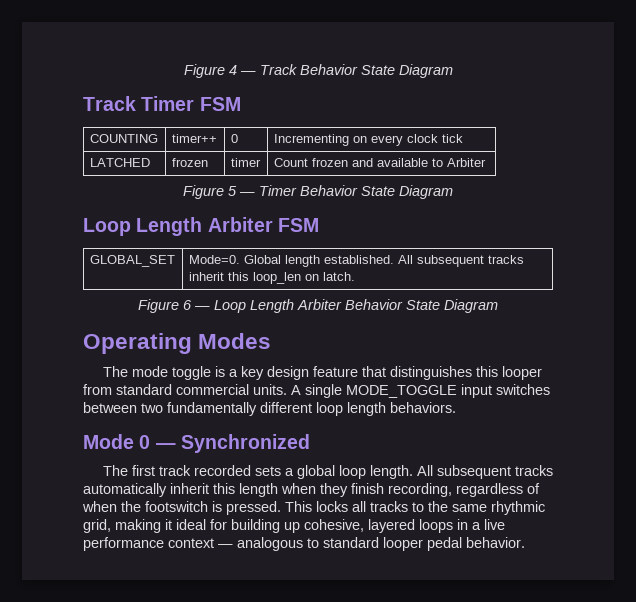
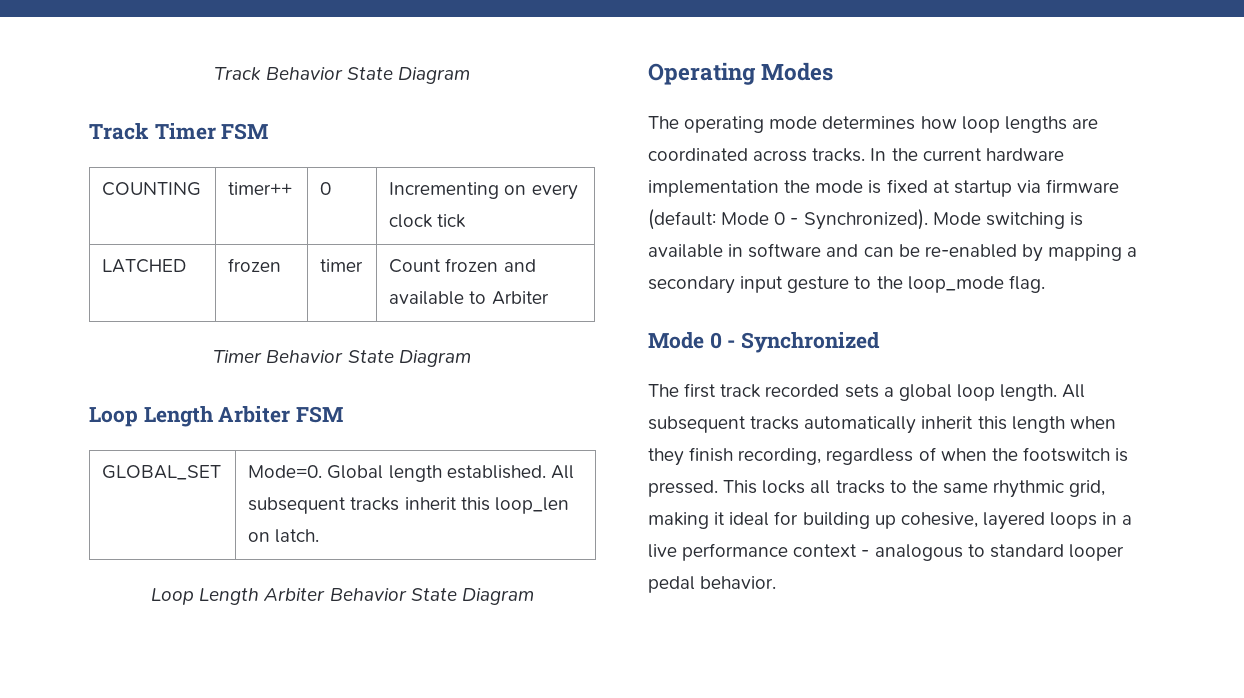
- Figure 4 — Track Behavior State Diagram
+ Track Behavior State Diagram
- Figure 5 — Timer Behavior State Diagram
+ Timer Behavior State Diagram
- Figure 6 — Loop Length Arbiter Behavior State Diagram
+ Loop Length Arbiter Behavior State Diagram
- The mode toggle is a key design feature that distinguishes this looper from standard commercial units. A single MODE_TOGGLE input switches between two fundamentally different loop length behaviors.
- Mode 0 — Synchronized
+ The operating mode determines how loop lengths are coordinated across tracks. In the current hardware implementation the mode is fixed at startup via firmware (default: Mode 0 - Synchronized). Mode switching is available in software and can be re-enabled by mapping a secondary input gesture to the loop_mode flag.
+ Mode 0 - Synchronized
- This locks all tracks to the same rhythmic grid, making it ideal for building up cohesive, layered loops in a live performance context — analogous to standard looper pedal behavior.
+ This locks all tracks to the same rhythmic grid, making it ideal for building up cohesive, layered loops in a live performance context - analogous to standard looper pedal behavior.

